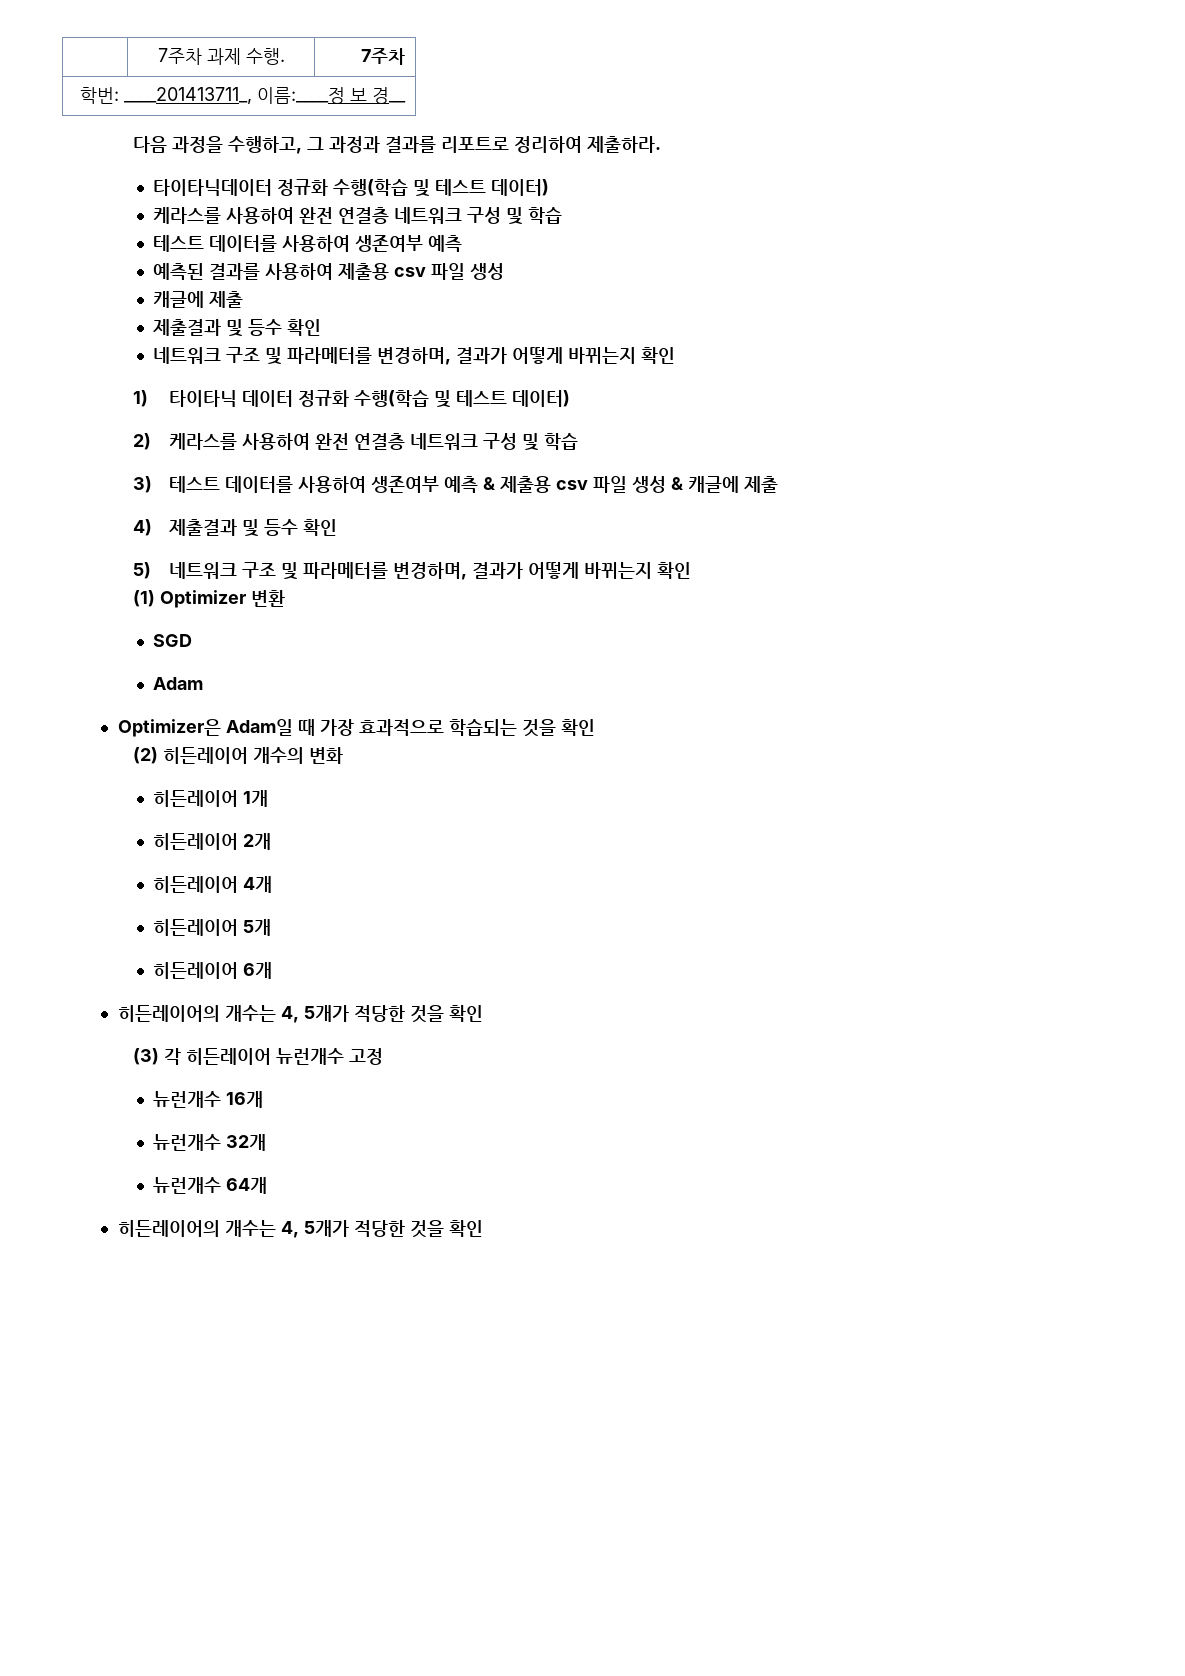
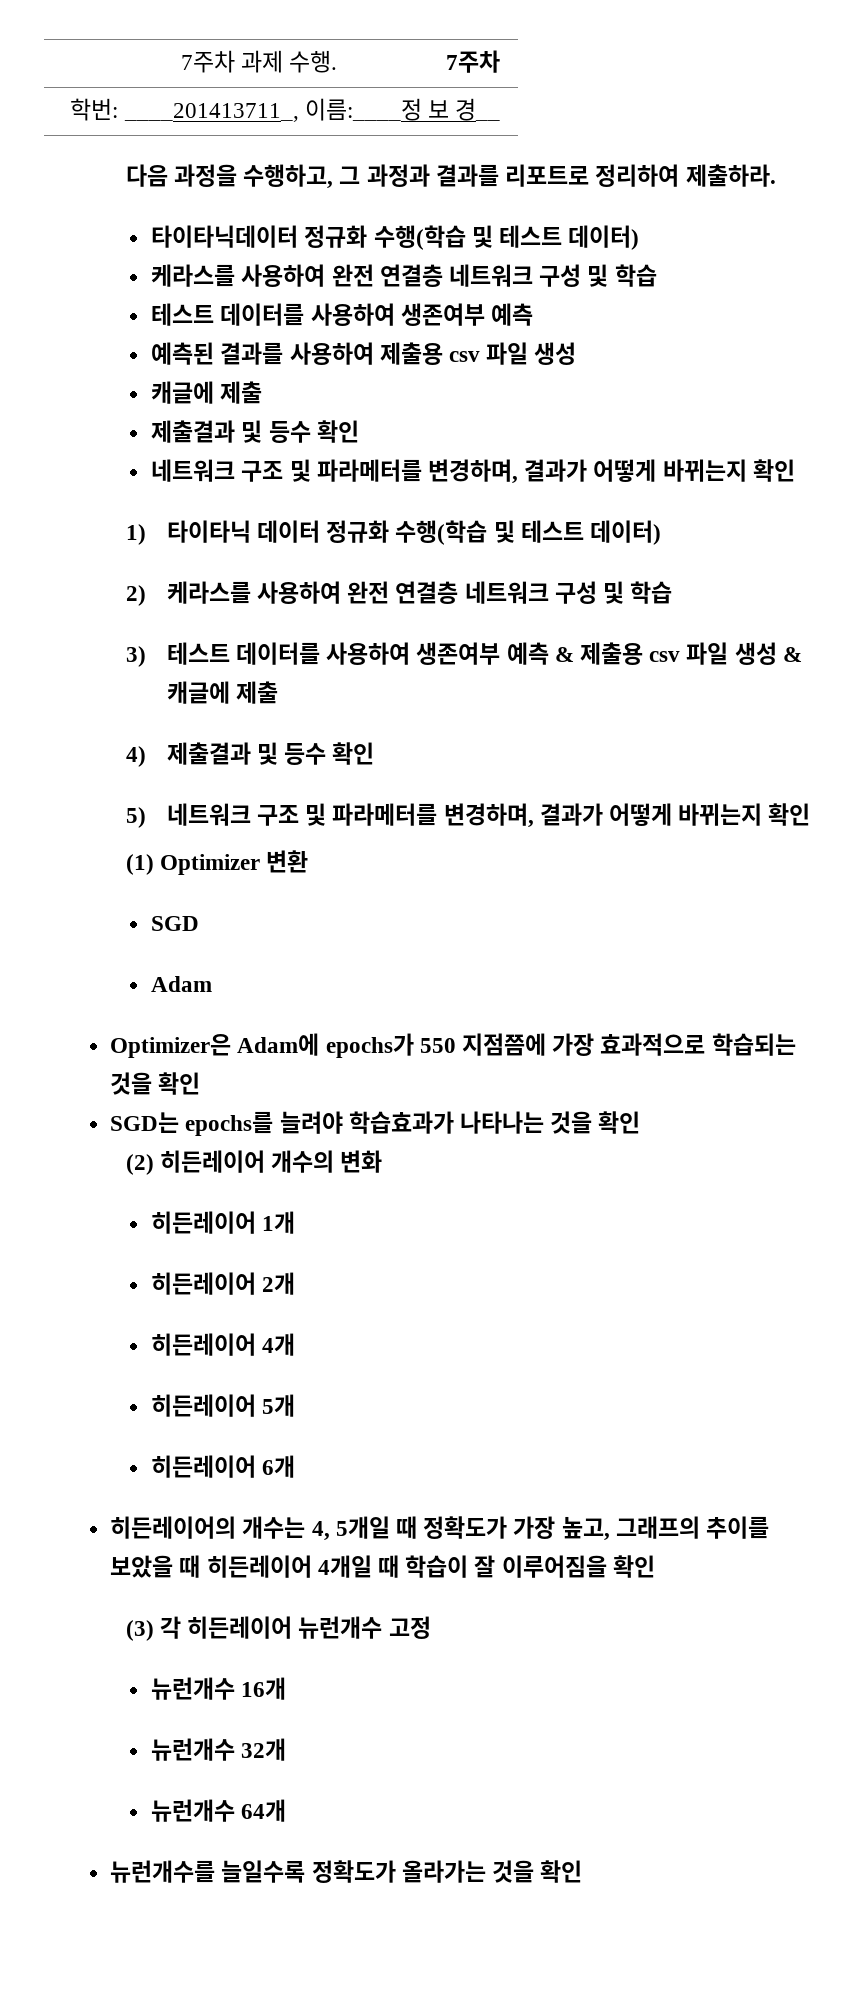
- Optimizer은 Adam일 때 가장 효과적으로 학습되는 것을 확인
+ Optimizer은 Adam에 epochs가 550 지점쯤에 가장 효과적으로 학습되는 것을 확인
+ SGD는 epochs를 늘려야 학습효과가 나타나는 것을 확인
  히든레이어 6개
- 히든레이어의 개수는 4, 5개가 적당한 것을 확인
+ 히든레이어의 개수는 4, 5개일 때 정확도가 가장 높고, 그래프의 추이를 보았을 때 히든레이어 4개일 때 학습이 잘 이루어짐을 확인
  뉴런개수 64개
- 히든레이어의 개수는 4, 5개가 적당한 것을 확인
+ 뉴런개수를 늘일수록 정확도가 올라가는 것을 확인

